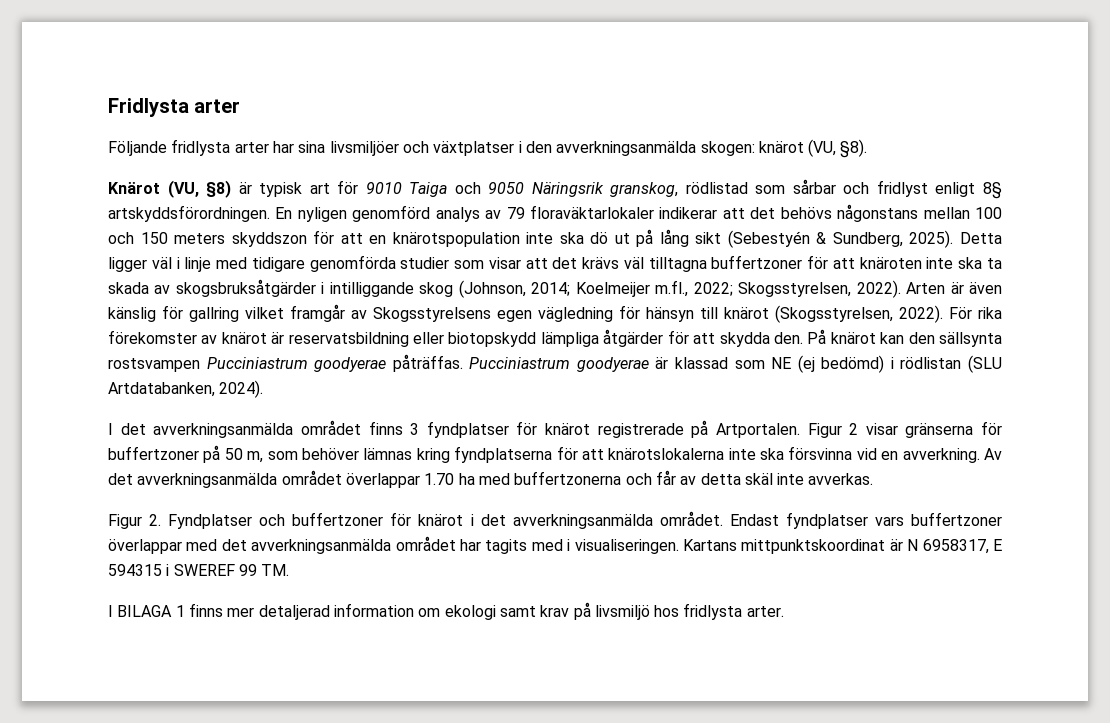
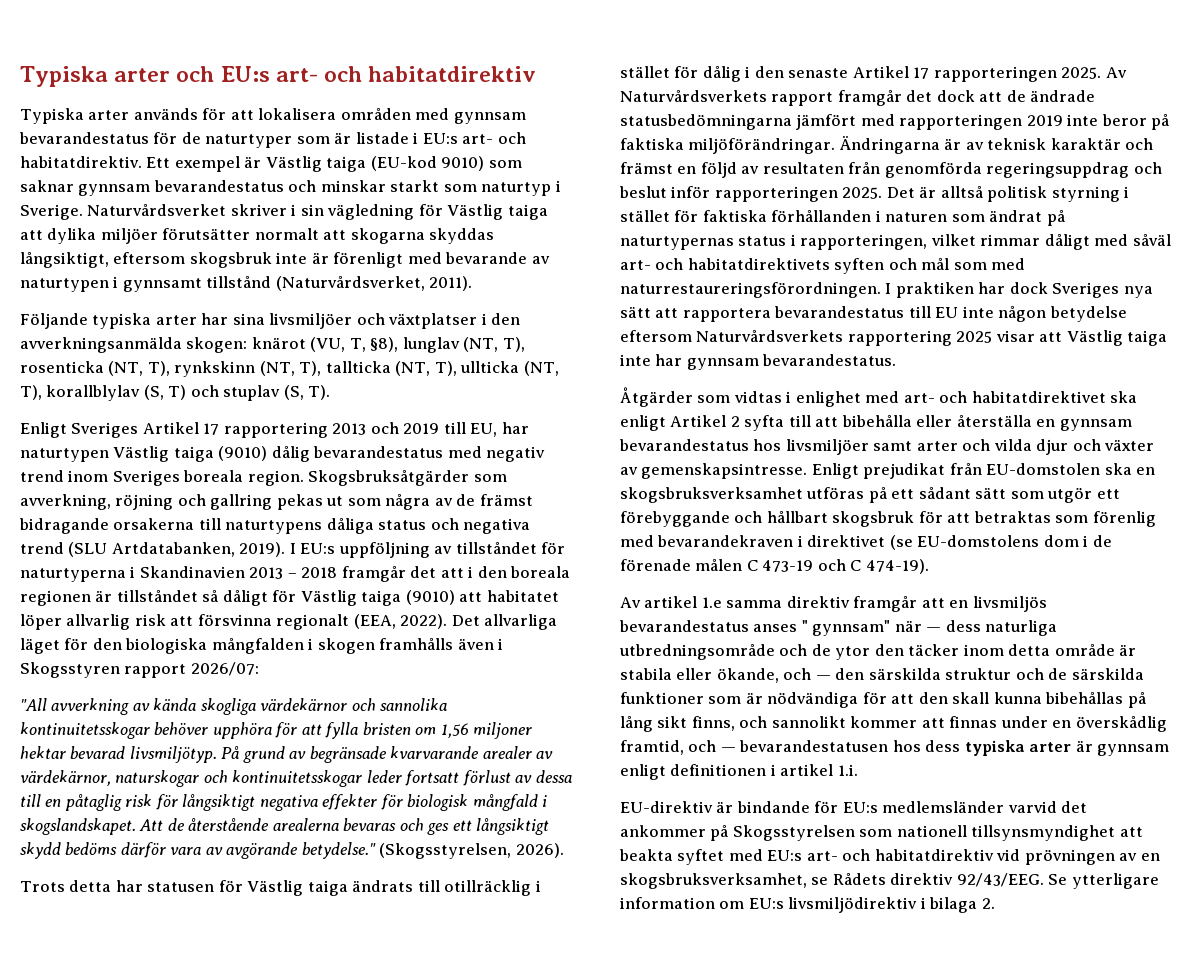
- Fridlysta arter
+ Typiska arter och EU:s art- och habitatdirektiv
+ Typiska arter används för att lokalisera områden med gynnsam bevarandestatus för de naturtyper som är listade i EU:s art- och habitatdirektiv. Ett exempel är Västlig taiga (EU-kod 9010) som saknar gynnsam bevarandestatus och minskar starkt som naturtyp i Sverige. Naturvårdsverket skriver i sin vägledning för Västlig taiga att dylika miljöer förutsätter normalt att skogarna skyddas långsiktigt, eftersom skogsbruk inte är förenligt med bevarande av naturtypen i gynnsamt tillstånd (Naturvårdsverket, 2011).
- Följande fridlysta arter har sina livsmiljöer och växtplatser i den avverkningsanmälda skogen: knärot (VU, §8).
- Knärot (VU, §8) är typisk art för 9010 Taiga och 9050 Näringsrik granskog, rödlistad som sårbar och fridlyst enligt 8§ artskyddsförordningen. En nyligen genomförd analys av 79 floraväktarlokaler indikerar att det behövs någonstans mellan 100 och 150 meters skyddszon för att en knärotspopulation inte ska dö ut på lång sikt (Sebestyén & Sundberg, 2025). Detta ligger väl i linje med tidigare genomförda studier som visar att det krävs väl tilltagna buffertzoner för att knäroten inte ska ta skada av skogsbruksåtgärder i intilliggande skog (Johnson, 2014; Koelmeijer m.fl., 2022; Skogsstyrelsen, 2022). Arten är även känslig för gallring vilket framgår av Skogsstyrelsens egen vägledning för hänsyn till knärot (Skogsstyrelsen, 2022). För rika förekomster av knärot är reservatsbildning eller biotopskydd lämpliga åtgärder för att skydda den. På knärot kan den sällsynta rostsvampen Pucciniastrum goodyerae påträffas. Pucciniastrum goodyerae är klassad som NE (ej bedömd) i rödlistan (SLU Artdatabanken, 2024).
- I det avverkningsanmälda området finns 3 fyndplatser för knärot registrerade på Artportalen. Figur 2 visar gränserna för buffertzoner på 50 m, som behöver lämnas kring fyndplatserna för att knärotslokalerna inte ska försvinna vid en avverkning. Av det avverkningsanmälda området överlappar 1.70 ha med buffertzonerna och får av detta skäl inte avverkas.
- Figur 2. Fyndplatser och buffertzoner för knärot i det avverkningsanmälda området. Endast fyndplatser vars buffertzoner överlappar med det avverkningsanmälda området har tagits med i visualiseringen. Kartans mittpunktskoordinat är N 6958317, E 594315 i SWEREF 99 TM.
- I BILAGA 1 finns mer detaljerad information om ekologi samt krav på livsmiljö hos fridlysta arter.
+ Följande typiska arter har sina livsmiljöer och växtplatser i den avverkningsanmälda skogen: knärot (VU, T, §8), lunglav (NT, T), rosenticka (NT, T), rynkskinn (NT, T), tallticka (NT, T), ullticka (NT, T), korallblylav (S, T) och stuplav (S, T).
+ Enligt Sveriges Artikel 17 rapportering 2013 och 2019 till EU, har naturtypen Västlig taiga (9010) dålig bevarandestatus med negativ trend inom Sveriges boreala region. Skogsbruksåtgärder som avverkning, röjning och gallring pekas ut som några av de främst bidragande orsakerna till naturtypens dåliga status och negativa trend (SLU Artdatabanken, 2019). I EU:s uppföljning av tillståndet för naturtyperna i Skandinavien 2013 – 2018 framgår det att i den boreala regionen är tillståndet så dåligt för Västlig taiga (9010) att habitatet löper allvarlig risk att försvinna regionalt (EEA, 2022). Det allvarliga läget för den biologiska mångfalden i skogen framhålls även i Skogsstyren rapport 2026/07:
+ "All avverkning av kända skogliga värdekärnor och sannolika kontinuitetsskogar behöver upphöra för att fylla bristen om 1,56 miljoner hektar bevarad livsmiljötyp. På grund av begränsade kvarvarande arealer av värdekärnor, naturskogar och kontinuitetsskogar leder fortsatt förlust av dessa till en påtaglig risk för långsiktigt negativa effekter för biologisk mångfald i skogslandskapet. Att de återstående arealerna bevaras och ges ett långsiktigt skydd bedöms därför vara av avgörande betydelse." (Skogsstyrelsen, 2026).
+ Trots detta har statusen för Västlig taiga ändrats till otillräcklig i stället för dålig i den senaste Artikel 17 rapporteringen 2025. Av Naturvårdsverkets rapport framgår det dock att de ändrade statusbedömningarna jämfört med rapporteringen 2019 inte beror på faktiska miljöförändringar. Ändringarna är av teknisk karaktär och främst en följd av resultaten från genomförda regeringsuppdrag och beslut inför rapporteringen 2025. Det är alltså politisk styrning i stället för faktiska förhållanden i naturen som ändrat på naturtypernas status i rapporteringen, vilket rimmar dåligt med såväl art- och habitatdirektivets syften och mål som med naturrestaureringsförordningen. I praktiken har dock Sveriges nya sätt att rapportera bevarandestatus till EU inte någon betydelse eftersom Naturvårdsverkets rapportering 2025 visar att Västlig taiga inte har gynnsam bevarandestatus.
+ Åtgärder som vidtas i enlighet med art- och habitatdirektivet ska enligt Artikel 2 syfta till att bibehålla eller återställa en gynnsam bevarandestatus hos livsmiljöer samt arter och vilda djur och växter av gemenskapsintresse. Enligt prejudikat från EU-domstolen ska en skogsbruksverksamhet utföras på ett sådant sätt som utgör ett förebyggande och hållbart skogsbruk för att betraktas som förenlig med bevarandekraven i direktivet (se EU-domstolens dom i de förenade målen C 473-19 och C 474-19).
+ Av artikel 1.e samma direktiv framgår att en livsmiljös bevarandestatus anses " gynnsam" när — dess naturliga utbredningsområde och de ytor den täcker inom detta område är stabila eller ökande, och — den särskilda struktur och de särskilda funktioner som är nödvändiga för att den skall kunna bibehållas på lång sikt finns, och sannolikt kommer att finnas under en överskådlig framtid, och — bevarandestatusen hos dess typiska arter är gynnsam enligt definitionen i artikel 1.i.
+ EU-direktiv är bindande för EU:s medlemsländer varvid det ankommer på Skogsstyrelsen som nationell tillsynsmyndighet att beakta syftet med EU:s art- och habitatdirektiv vid prövningen av en skogsbruksverksamhet, se Rådets direktiv 92/43/EEG. Se ytterligare information om EU:s livsmiljödirektiv i bilaga 2.

